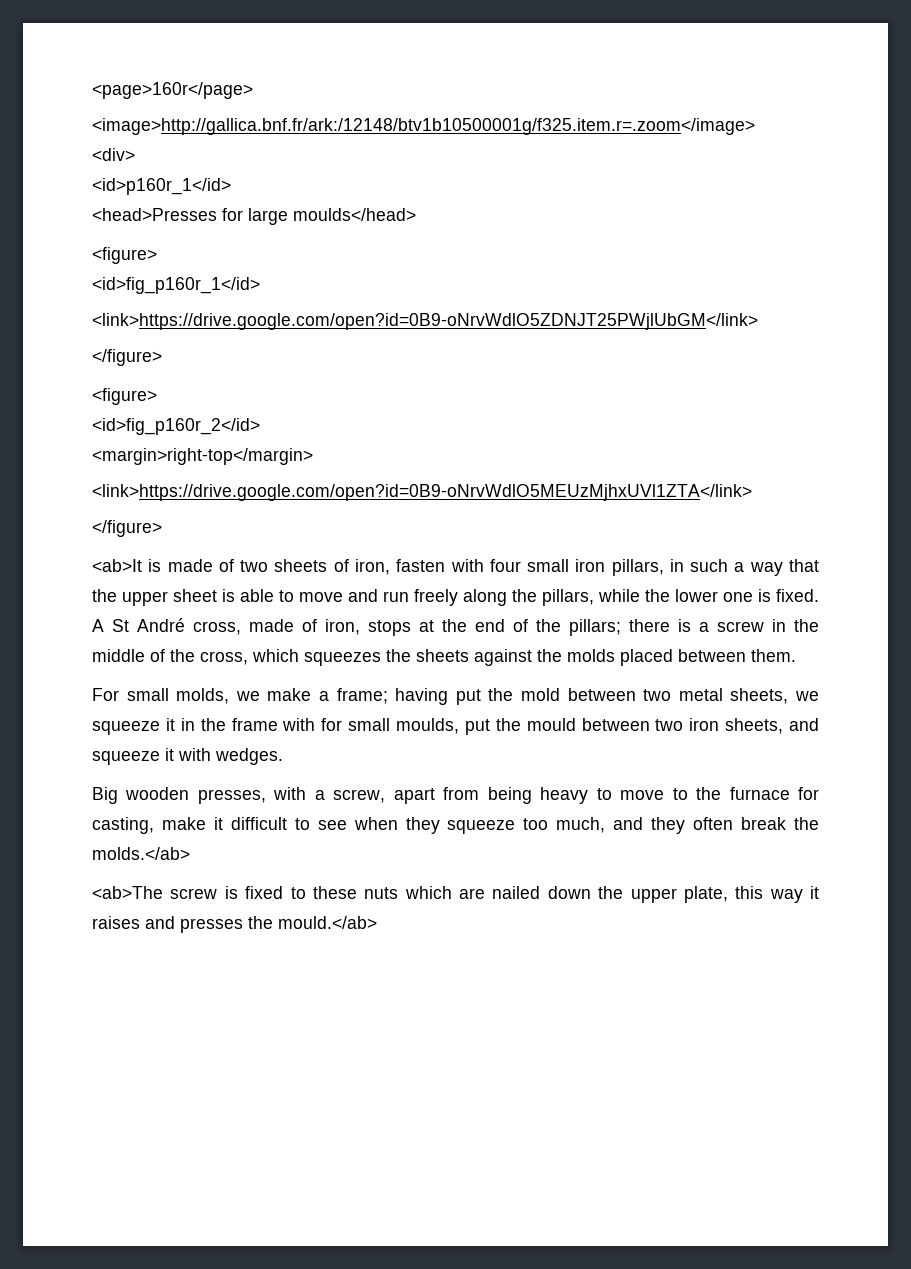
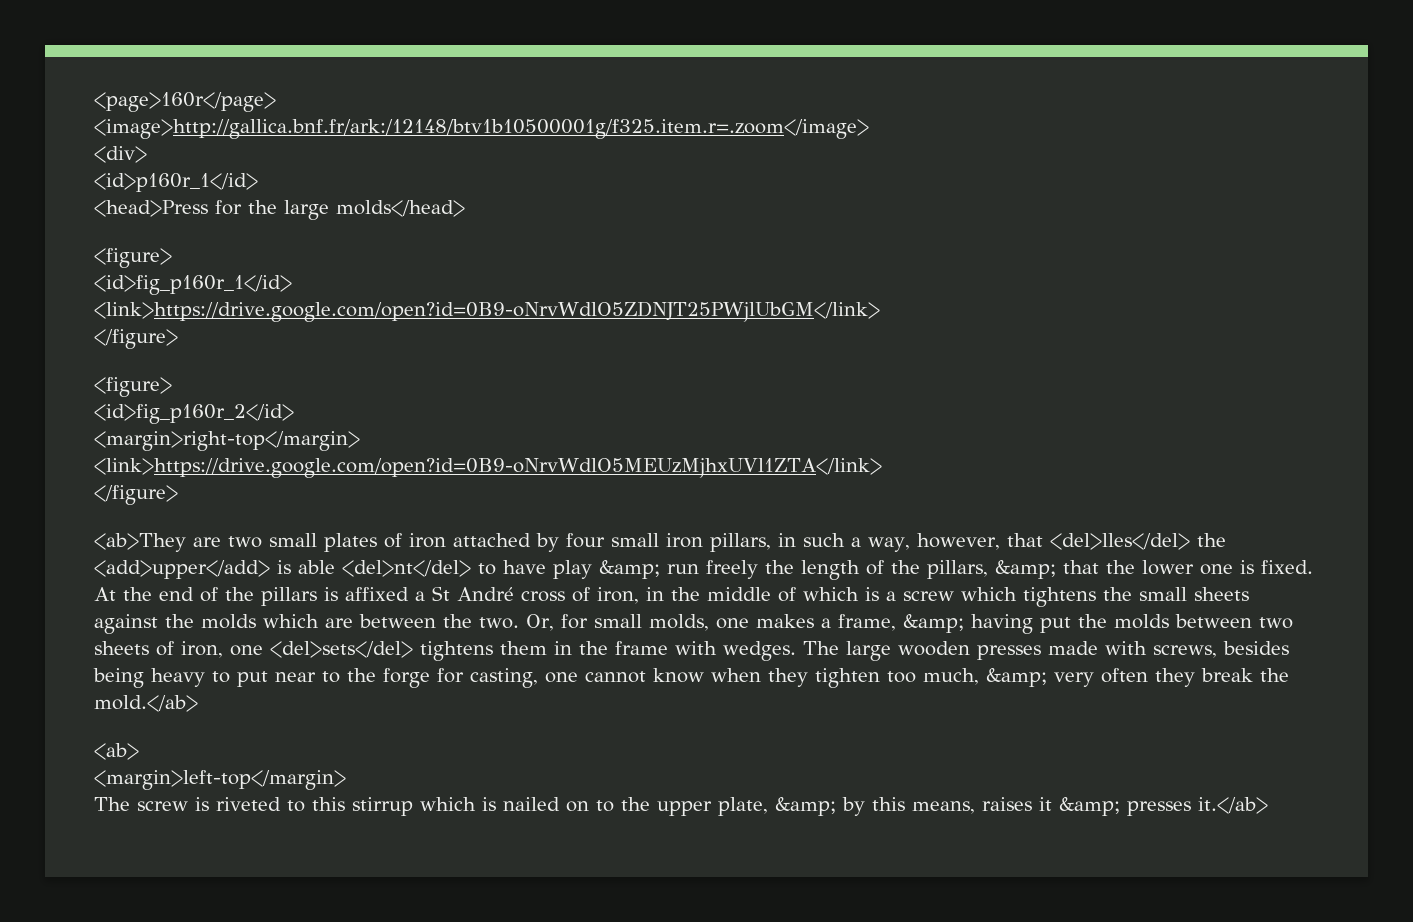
- <head>Presses for large moulds</head>
+ <head>Press for the large molds</head>
- <ab>It is made of two sheets of iron, fasten with four small iron pillars, in such a way that the upper sheet is able to move and run freely along the pillars, while the lower one is fixed.
+ <ab>They are two small plates of iron attached by four small iron pillars, in such a way, however, that <del>lles</del> the <add>upper</add> is able <del>nt</del> to have play &amp; run freely the length of the pillars, &amp; that the lower one is fixed.
- A St André cross, made of iron, stops at the end of the pillars; there is a screw in the middle of the cross, which squeezes the sheets against the molds placed between them.
- For small molds, we make a frame; having put the mold between two metal sheets, we squeeze it in the frame with for small moulds, put the mould between two iron sheets, and squeeze it with wedges.
- Big wooden presses, with a screw, apart from being heavy to move to the furnace for casting, make it difficult to see when they squeeze too much, and they often break the molds.</ab>
- <ab>The screw is fixed to these nuts which are nailed down the upper plate, this way it raises and presses the mould.</ab>
+ At the end of the pillars is affixed a St André cross of iron, in the middle of which is a screw which tightens the small sheets against the molds which are between the two. Or, for small molds, one makes a frame, &amp; having put the molds between two sheets of iron, one <del>sets</del> tightens them in the frame with wedges. The large wooden presses made with screws, besides being heavy to put near to the forge for casting, one cannot know when they tighten too much, &amp; very often they break the mold.</ab>
+ <ab>
+ <margin>left-top</margin>
+ The screw is riveted to this stirrup which is nailed on to the upper plate, &amp; by this means, raises it &amp; presses it.</ab>

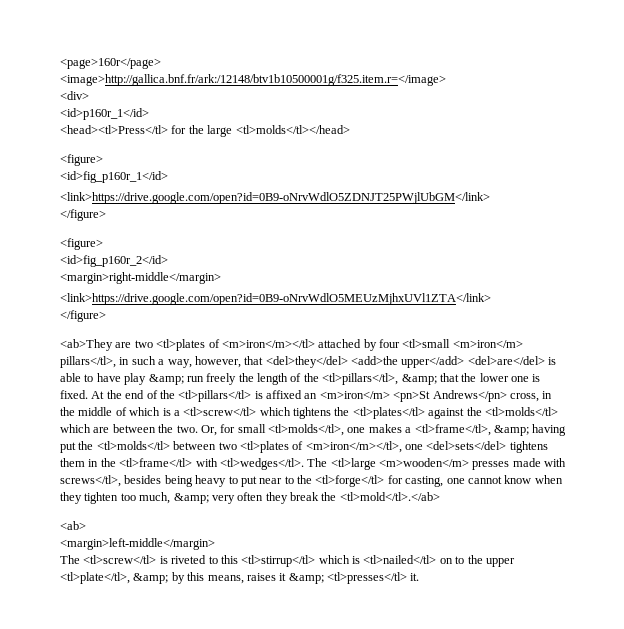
- <image>http://gallica.bnf.fr/ark:/12148/btv1b10500001g/f325.item.r=.zoom</image>
+ <image>http://gallica.bnf.fr/ark:/12148/btv1b10500001g/f325.item.r=</image>
- <head>Press for the large molds</head>
+ <head><tl>Press</tl> for the large <tl>molds</tl></head>
- <margin>right-top</margin>
+ <margin>right-middle</margin>
- <ab>They are two small plates of iron attached by four small iron pillars, in such a way, however, that <del>lles</del> the <add>upper</add> is able <del>nt</del> to have play &amp; run freely the length of the pillars, &amp; that the lower one is fixed.
+ <ab>They are two <tl>plates of <m>iron</m></tl> attached by four <tl>small <m>iron</m> pillars</tl>, in such a way, however, that <del>they</del> <add>the upper</add> <del>are</del> is able to have play &amp; run freely the length of the <tl>pillars</tl>, &amp; that the lower one is fixed.
- At the end of the pillars is affixed a St André cross of iron, in the middle of which is a screw which tightens the small sheets against the molds which are between the two.
+ At the end of the <tl>pillars</tl> is affixed an <m>iron</m> <pn>St Andrews</pn> cross, in the middle of which is a <tl>screw</tl> which tightens the <tl>plates</tl> against the <tl>molds</tl> which are between the two.
- Or, for small molds, one makes a frame, &amp; having put the molds between two sheets of iron, one <del>sets</del> tightens them in the frame with wedges. The large wooden presses made with screws, besides being heavy to put near to the forge for casting, one cannot know when they tighten too much, &amp; very often they break the mold.</ab>
+ Or, for small <tl>molds</tl>, one makes a <tl>frame</tl>, &amp; having put the <tl>molds</tl> between two <tl>plates of <m>iron</m></tl>, one <del>sets</del> tightens them in the <tl>frame</tl> with <tl>wedges</tl>. The <tl>large <m>wooden</m> presses made with screws</tl>, besides being heavy to put near to the <tl>forge</tl> for casting, one cannot know when they tighten too much, &amp; very often they break the <tl>mold</tl>.</ab>
- <margin>left-top</margin>
- The screw is riveted to this stirrup which is nailed on to the upper plate, &amp; by this means, raises it &amp; presses it.</ab>
+ <margin>left-middle</margin>
+ The <tl>screw</tl> is riveted to this <tl>stirrup</tl> which is <tl>nailed</tl> on to the upper <tl>plate</tl>, &amp; by this means, raises it &amp; <tl>presses</tl> it.

